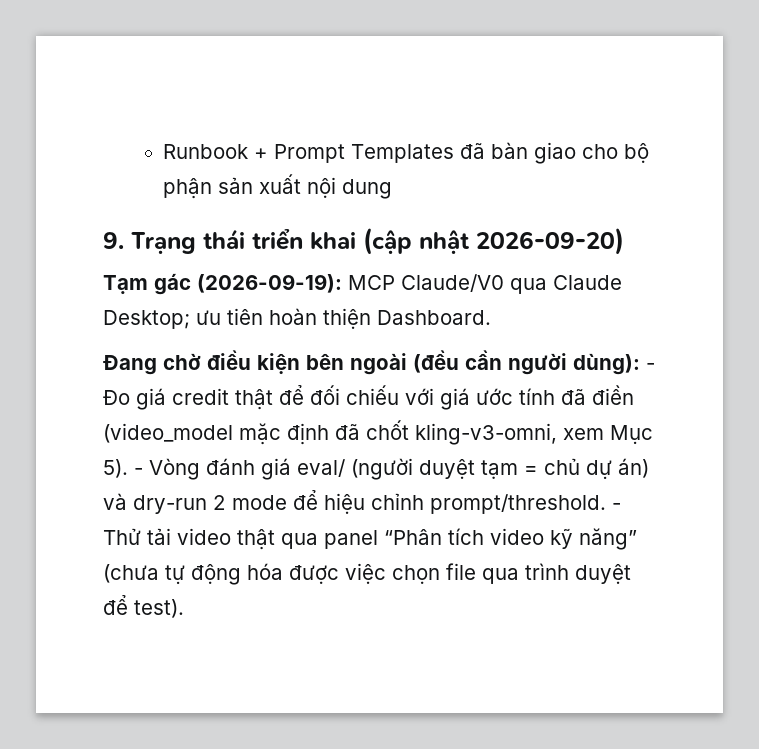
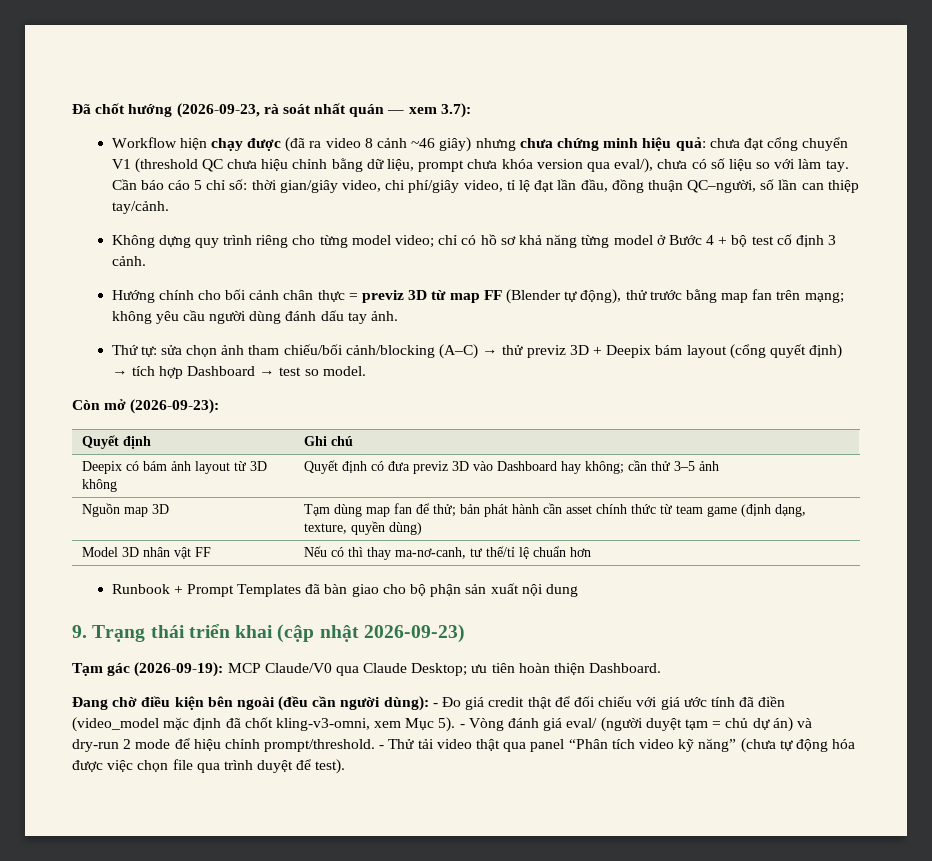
+ Đã chốt hướng (2026-09-23, rà soát nhất quán — xem 3.7):
+ Workflow hiện chạy được (đã ra video 8 cảnh ~46 giây) nhưng chưa chứng minh hiệu quả: chưa đạt cổng chuyển V1 (threshold QC chưa hiệu chỉnh bằng dữ liệu, prompt chưa khóa version qua eval/), chưa có số liệu so với làm tay. Cần báo cáo 5 chỉ số: thời gian/giây video, chi phí/giây video, tỉ lệ đạt lần đầu, đồng thuận QC–người, số lần can thiệp tay/cảnh.
+ Không dựng quy trình riêng cho từng model video; chỉ có hồ sơ khả năng từng model ở Bước 4 + bộ test cố định 3 cảnh.
+ Hướng chính cho bối cảnh chân thực = previz 3D từ map FF (Blender tự động), thử trước bằng map fan trên mạng; không yêu cầu người dùng đánh dấu tay ảnh.
+ Thứ tự: sửa chọn ảnh tham chiếu/bối cảnh/blocking (A–C) → thử previz 3D + Deepix bám layout (cổng quyết định) → tích hợp Dashboard → test so model.
+ Còn mở (2026-09-23):
+ Quyết định | Ghi chú
+ Deepix có bám ảnh layout từ 3D không | Quyết định có đưa previz 3D vào Dashboard hay không; cần thử 3–5 ảnh
+ Nguồn map 3D | Tạm dùng map fan để thử; bản phát hành cần asset chính thức từ team game (định dạng, texture, quyền dùng)
+ Model 3D nhân vật FF | Nếu có thì thay ma-nơ-canh, tư thế/tỉ lệ chuẩn hơn
- 9. Trạng thái triển khai (cập nhật 2026-09-20)
+ 9. Trạng thái triển khai (cập nhật 2026-09-23)

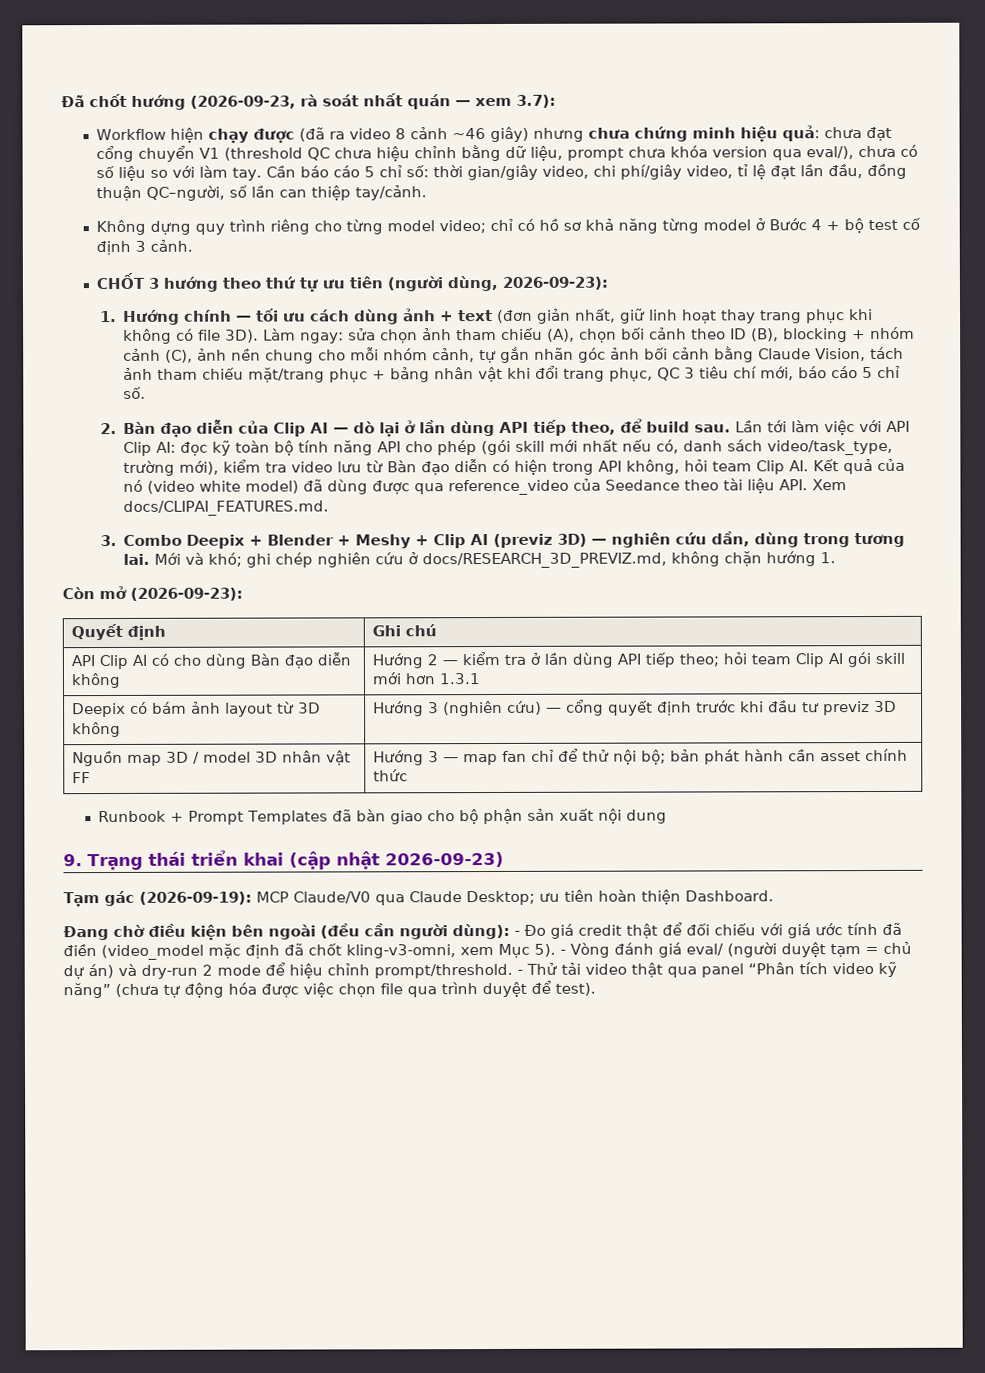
- Hướng chính cho bối cảnh chân thực = previz 3D từ map FF (Blender tự động), thử trước bằng map fan trên mạng; không yêu cầu người dùng đánh dấu tay ảnh.
- Thứ tự: sửa chọn ảnh tham chiếu/bối cảnh/blocking (A–C) → thử previz 3D + Deepix bám layout (cổng quyết định) → tích hợp Dashboard → test so model.
+ CHỐT 3 hướng theo thứ tự ưu tiên (người dùng, 2026-09-23):
+ 1. Hướng chính — tối ưu cách dùng ảnh + text (đơn giản nhất, giữ linh hoạt thay trang phục khi không có file 3D). Làm ngay: sửa chọn ảnh tham chiếu (A), chọn bối cảnh theo ID (B), blocking + nhóm cảnh (C), ảnh nền chung cho mỗi nhóm cảnh, tự gắn nhãn góc ảnh bối cảnh bằng Claude Vision, tách ảnh tham chiếu mặt/trang phục + bảng nhân vật khi đổi trang phục, QC 3 tiêu chí mới, báo cáo 5 chỉ số.
+ 2. Bàn đạo diễn của Clip AI — dò lại ở lần dùng API tiếp theo, để build sau. Lần tới làm việc với API Clip AI: đọc kỹ toàn bộ tính năng API cho phép (gói skill mới nhất nếu có, danh sách video/task_type, trường mới), kiểm tra video lưu từ Bàn đạo diễn có hiện trong API không, hỏi team Clip AI. Kết quả của nó (video white model) đã dùng được qua reference_video của Seedance theo tài liệu API. Xem docs/CLIPAI_FEATURES.md.
+ 3. Combo Deepix + Blender + Meshy + Clip AI (previz 3D) — nghiên cứu dần, dùng trong tương lai. Mới và khó; ghi chép nghiên cứu ở docs/RESEARCH_3D_PREVIZ.md, không chặn hướng 1.
+ API Clip AI có cho dùng Bàn đạo diễn không | Hướng 2 — kiểm tra ở lần dùng API tiếp theo; hỏi team Clip AI gói skill mới hơn 1.3.1
- Deepix có bám ảnh layout từ 3D không | Quyết định có đưa previz 3D vào Dashboard hay không; cần thử 3–5 ảnh
- Nguồn map 3D | Tạm dùng map fan để thử; bản phát hành cần asset chính thức từ team game (định dạng, texture, quyền dùng)
- Model 3D nhân vật FF | Nếu có thì thay ma-nơ-canh, tư thế/tỉ lệ chuẩn hơn
+ Deepix có bám ảnh layout từ 3D không | Hướng 3 (nghiên cứu) — cổng quyết định trước khi đầu tư previz 3D
+ Nguồn map 3D / model 3D nhân vật FF | Hướng 3 — map fan chỉ để thử nội bộ; bản phát hành cần asset chính thức

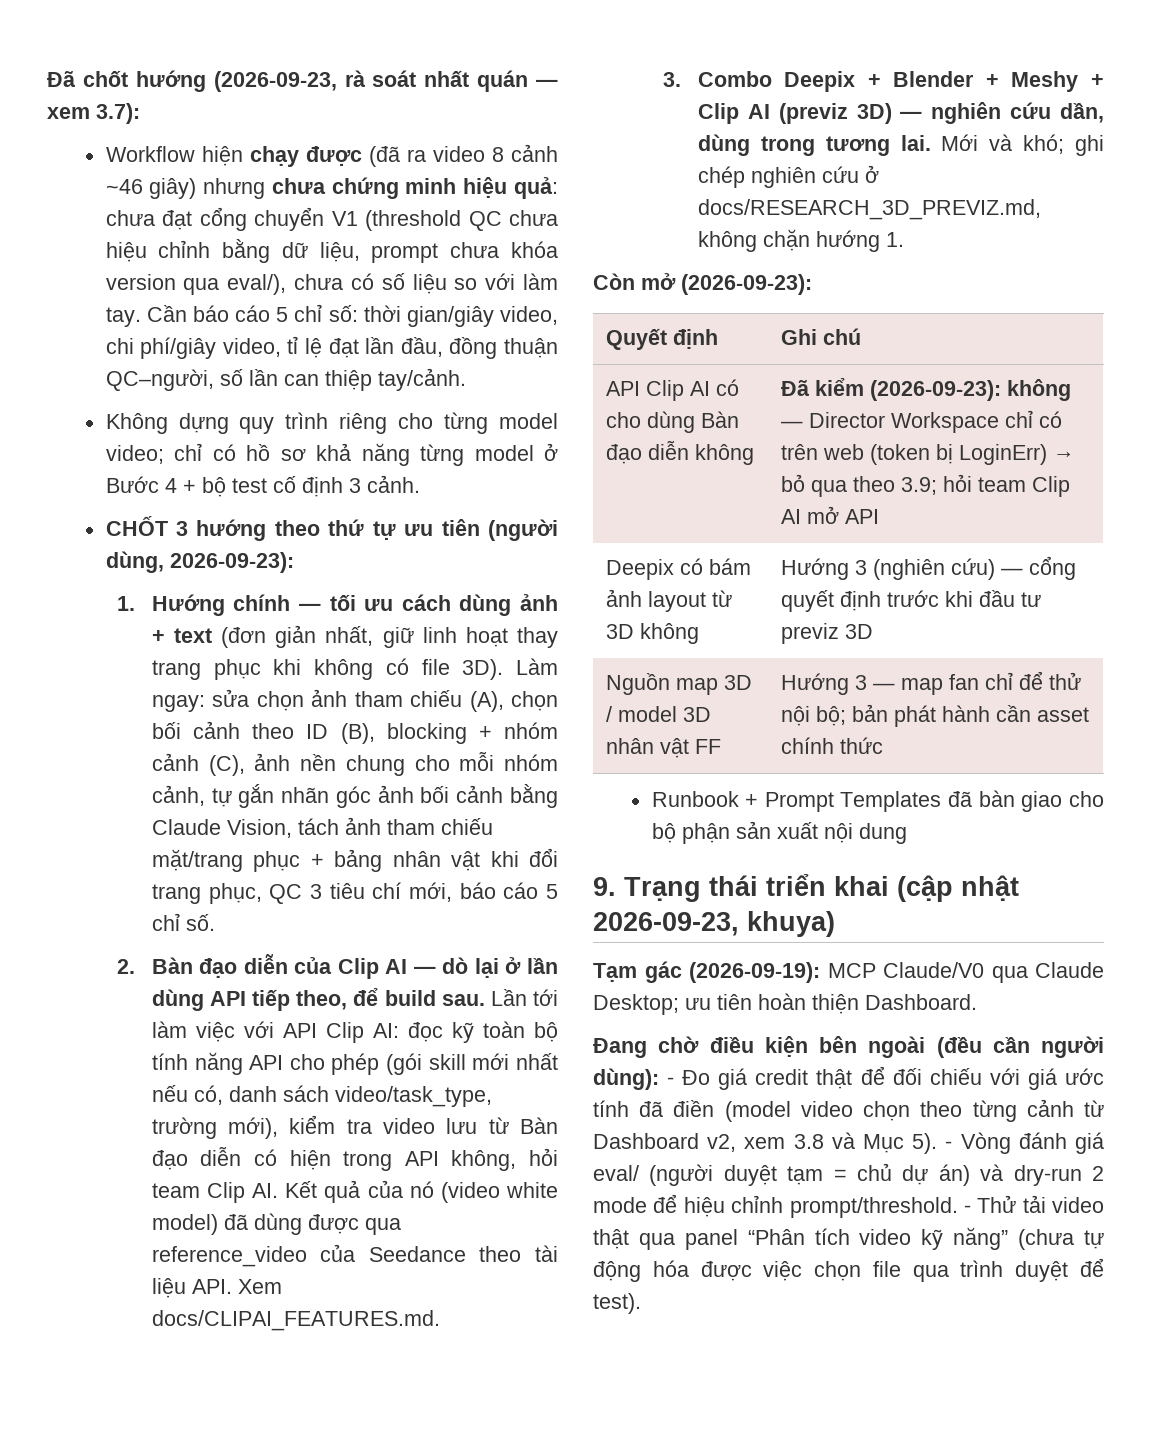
- API Clip AI có cho dùng Bàn đạo diễn không | Hướng 2 — kiểm tra ở lần dùng API tiếp theo; hỏi team Clip AI gói skill mới hơn 1.3.1
+ API Clip AI có cho dùng Bàn đạo diễn không | Đã kiểm (2026-09-23): không — Director Workspace chỉ có trên web (token bị LoginErr) → bỏ qua theo 3.9; hỏi team Clip AI mở API
- 9. Trạng thái triển khai (cập nhật 2026-09-23)
+ 9. Trạng thái triển khai (cập nhật 2026-09-23, khuya)
- Đang chờ điều kiện bên ngoài (đều cần người dùng): - Đo giá credit thật để đối chiếu với giá ước tính đã điền (video_model mặc định đã chốt kling-v3-omni, xem Mục 5).
+ Đang chờ điều kiện bên ngoài (đều cần người dùng): - Đo giá credit thật để đối chiếu với giá ước tính đã điền (model video chọn theo từng cảnh từ Dashboard v2, xem 3.8 và Mục 5).

